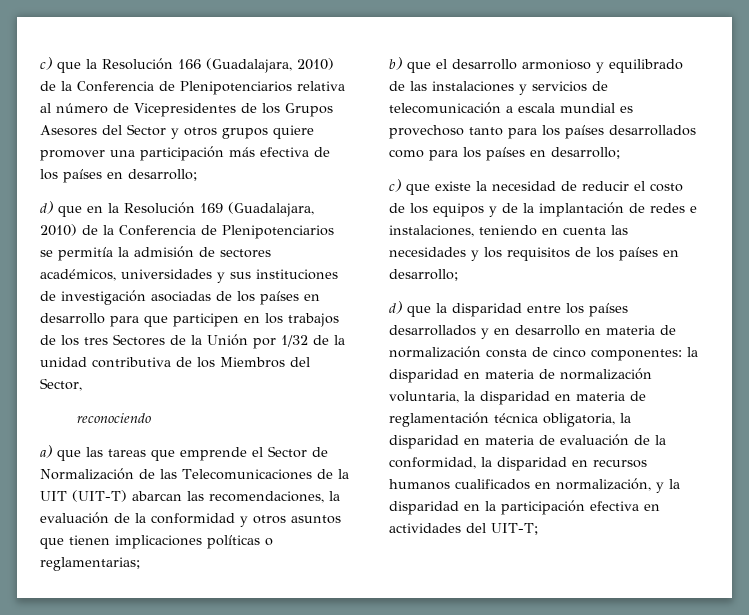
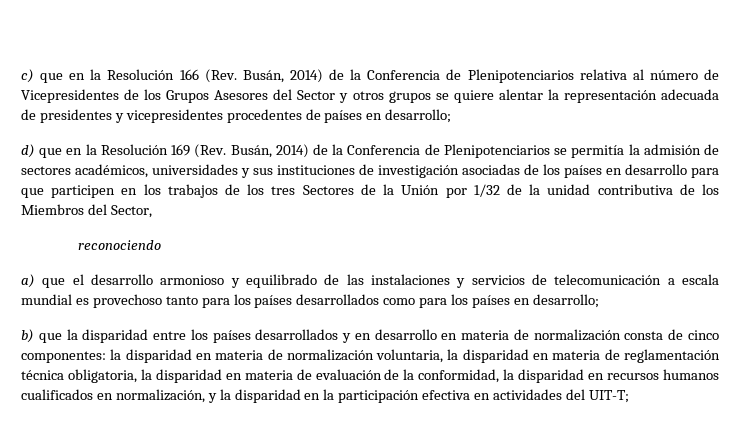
- c) que la Resolución 166 (Guadalajara, 2010) de la Conferencia de Plenipotenciarios relativa al número de Vicepresidentes de los Grupos Asesores del Sector y otros grupos quiere promover una participación más efectiva de los países en desarrollo;
+ c) que en la Resolución 166 (Rev. Busán, 2014) de la Conferencia de Plenipotenciarios relativa al número de Vicepresidentes de los Grupos Asesores del Sector y otros grupos se quiere alentar la representación adecuada de presidentes y vicepresidentes procedentes de países en desarrollo;
- d) que en la Resolución 169 (Guadalajara, 2010) de la Conferencia de Plenipotenciarios se permitía la admisión de sectores académicos, universidades y sus instituciones de investigación asociadas de los países en desarrollo para que participen en los trabajos de los tres Sectores de la Unión por 1/32 de la unidad contributiva de los Miembros del Sector,
+ d) que en la Resolución 169 (Rev. Busán, 2014) de la Conferencia de Plenipotenciarios se permitía la admisión de sectores académicos, universidades y sus instituciones de investigación asociadas de los países en desarrollo para que participen en los trabajos de los tres Sectores de la Unión por 1/32 de la unidad contributiva de los Miembros del Sector,
- a) que las tareas que emprende el Sector de Normalización de las Telecomunicaciones de la UIT (UIT-T) abarcan las recomendaciones, la evaluación de la conformidad y otros asuntos que tienen implicaciones políticas o reglamentarias;
- b) que el desarrollo armonioso y equilibrado de las instalaciones y servicios de telecomunicación a escala mundial es provechoso tanto para los países desarrollados como para los países en desarrollo;
+ a) que el desarrollo armonioso y equilibrado de las instalaciones y servicios de telecomunicación a escala mundial es provechoso tanto para los países desarrollados como para los países en desarrollo;
- c) que existe la necesidad de reducir el costo de los equipos y de la implantación de redes e instalaciones, teniendo en cuenta las necesidades y los requisitos de los países en desarrollo;
- d) que la disparidad entre los países desarrollados y en desarrollo en materia de normalización consta de cinco componentes:
+ b) que la disparidad entre los países desarrollados y en desarrollo en materia de normalización consta de cinco componentes:

